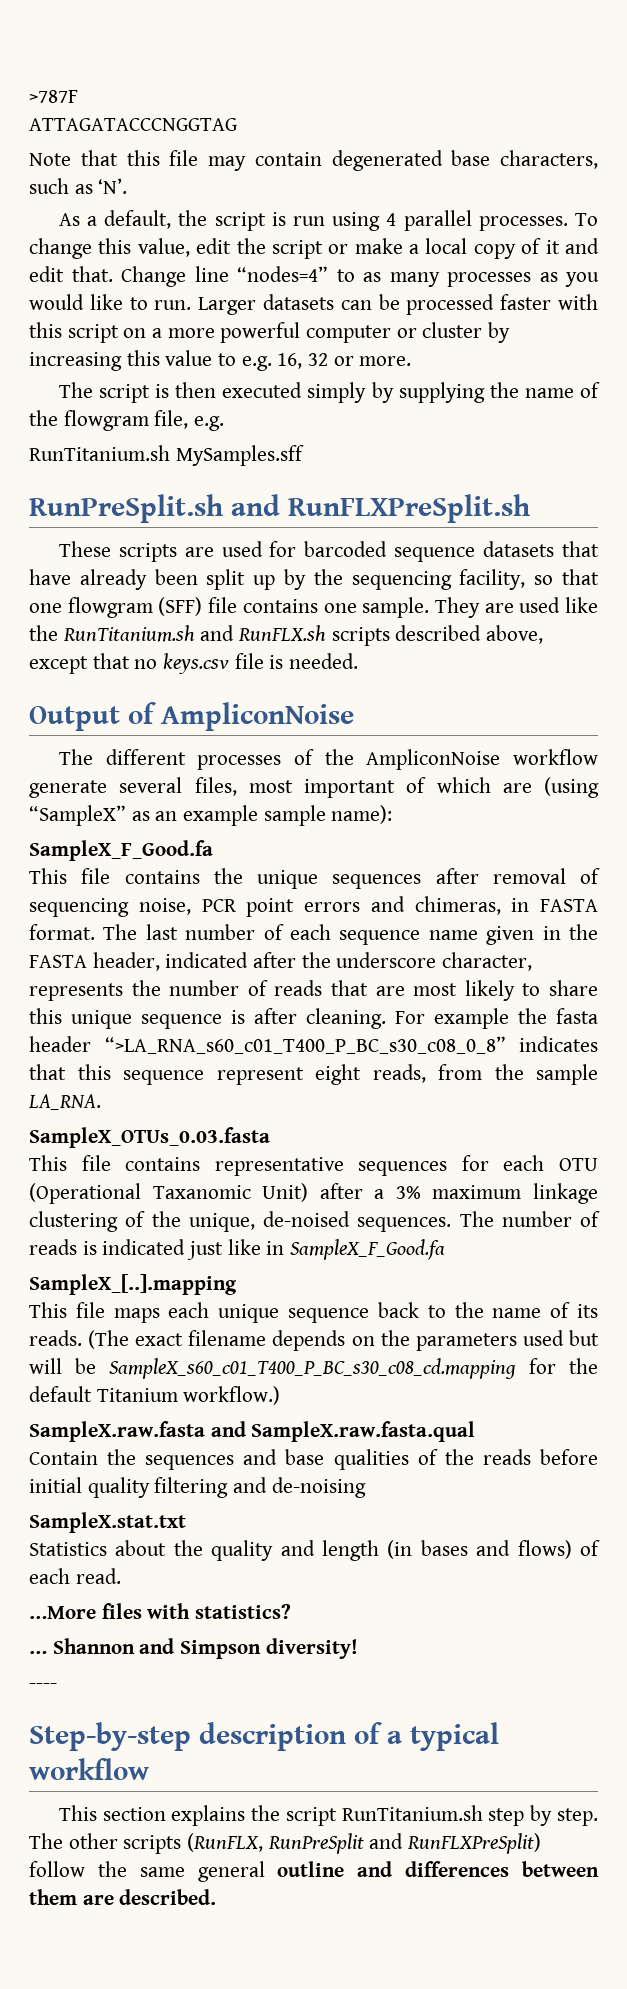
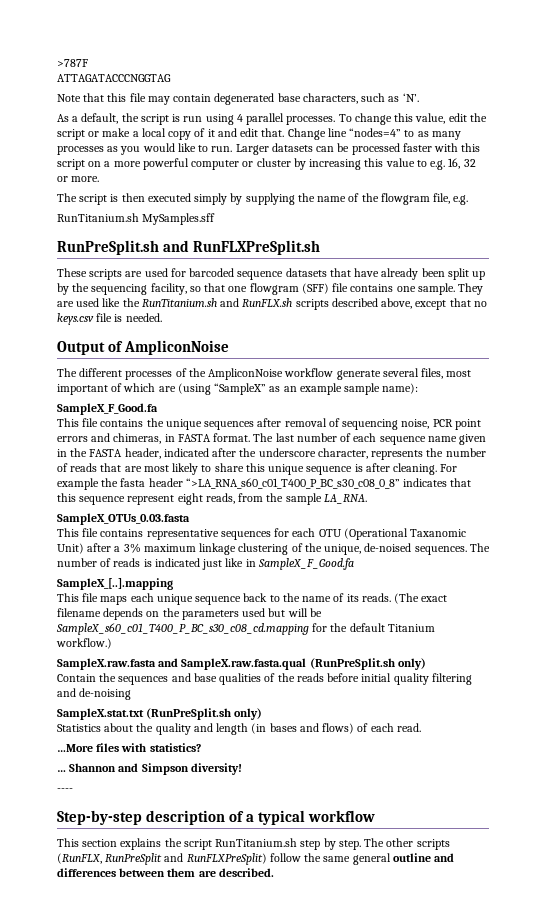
- SampleX.raw.fasta and SampleX.raw.fasta.qual
+ SampleX.raw.fasta and SampleX.raw.fasta.qual (RunPreSplit.sh only)
- SampleX.stat.txt
+ SampleX.stat.txt (RunPreSplit.sh only)

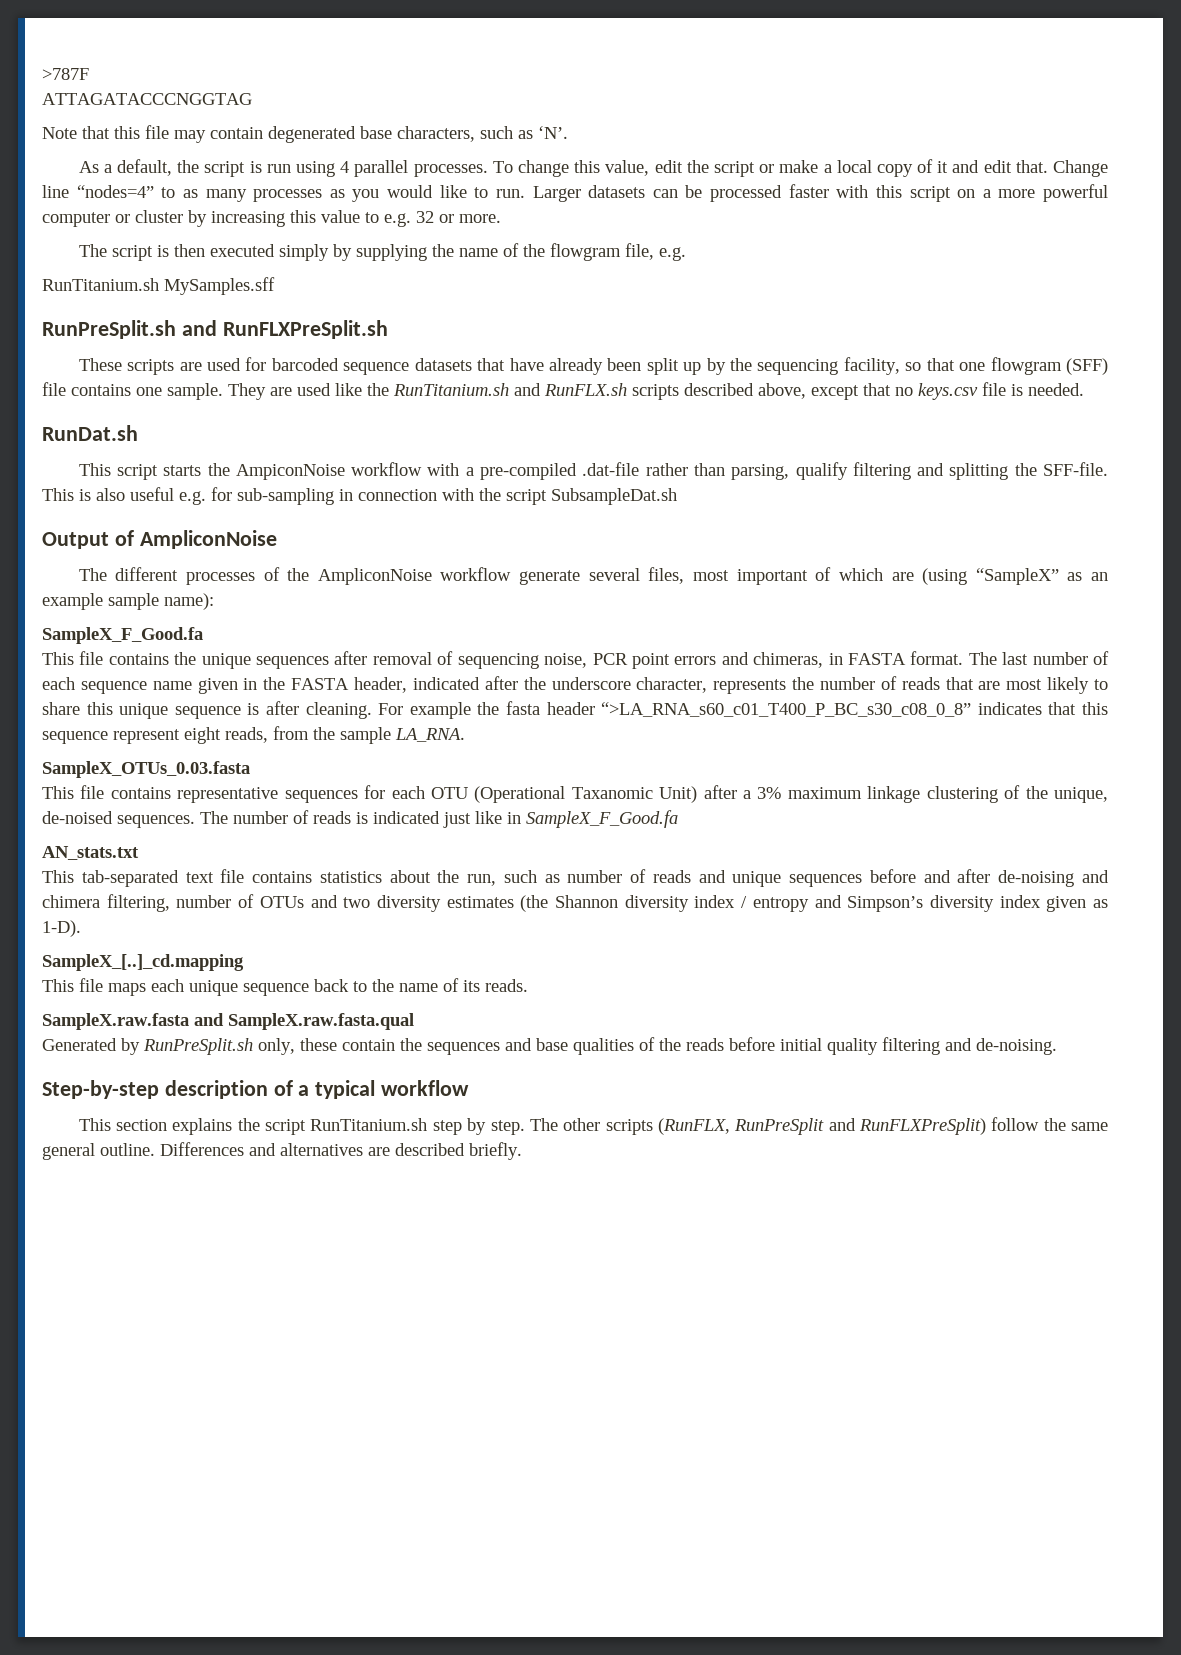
- Larger datasets can be processed faster with this script on a more powerful computer or cluster by increasing this value to e.g. 16, 32 or more.
+ Larger datasets can be processed faster with this script on a more powerful computer or cluster by increasing this value to e.g. 32 or more.
+ RunDat.sh
+ This script starts the AmpiconNoise workflow with a pre-compiled .dat-file rather than parsing, qualify filtering and splitting the SFF-file. This is also useful e.g. for sub-sampling in connection with the script SubsampleDat.sh
- SampleX_[..].mapping
+ AN_stats.txt
+ This tab-separated text file contains statistics about the run, such as number of reads and unique sequences before and after de-noising and chimera filtering, number of OTUs and two diversity estimates (the Shannon diversity index / entropy and Simpson’s diversity index given as 1-D).
+ SampleX_[..]_cd.mapping
- This file maps each unique sequence back to the name of its reads. (The exact filename depends on the parameters used but will be SampleX_s60_c01_T400_P_BC_s30_c08_cd.mapping for the default Titanium workflow.)
- SampleX.raw.fasta and SampleX.raw.fasta.qual (RunPreSplit.sh only)
- Contain the sequences and base qualities of the reads before initial quality filtering and de-noising
- SampleX.stat.txt (RunPreSplit.sh only)
- Statistics about the quality and length (in bases and flows) of each read.
- …More files with statistics?
- … Shannon and Simpson diversity!
- ----
+ This file maps each unique sequence back to the name of its reads.
+ SampleX.raw.fasta and SampleX.raw.fasta.qual
+ Generated by RunPreSplit.sh only, these contain the sequences and base qualities of the reads before initial quality filtering and de-noising.
- The other scripts (RunFLX, RunPreSplit and RunFLXPreSplit) follow the same general outline and differences between them are described.
+ The other scripts (RunFLX, RunPreSplit and RunFLXPreSplit) follow the same general outline. Differences and alternatives are described briefly.

